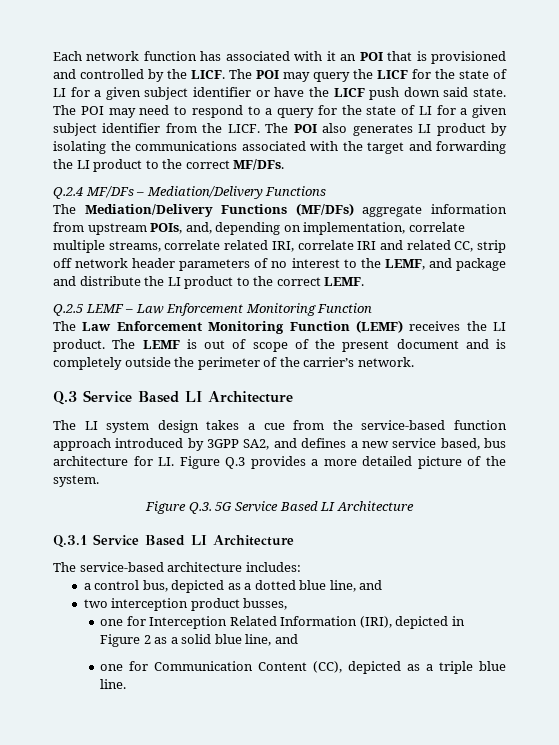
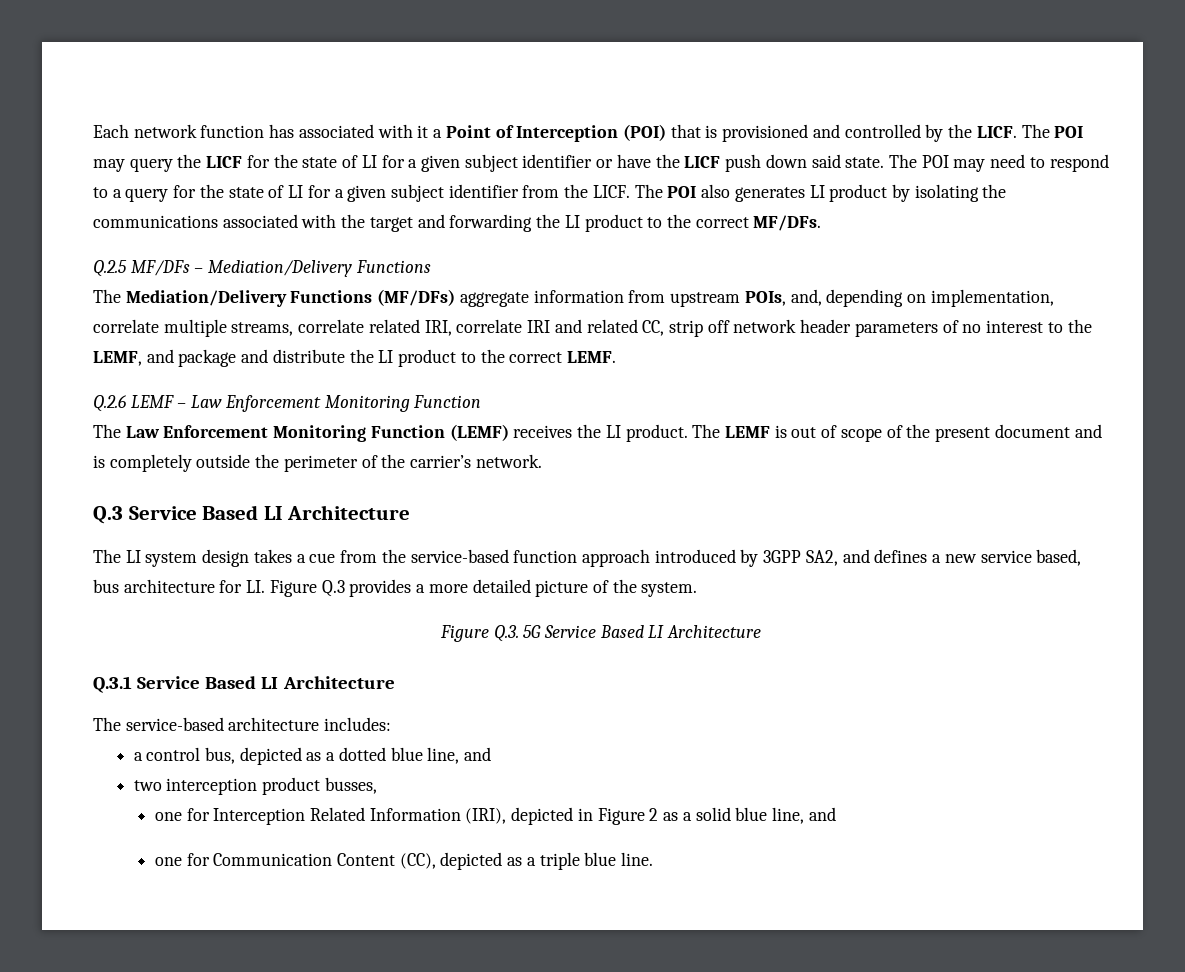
- Each network function has associated with it an POI that is provisioned and controlled by the LICF.
+ Each network function has associated with it a Point of Interception (POI) that is provisioned and controlled by the LICF.
- Q.2.4 MF/DFs – Mediation/Delivery Functions
+ Q.2.5 MF/DFs – Mediation/Delivery Functions
- Q.2.5 LEMF – Law Enforcement Monitoring Function
+ Q.2.6 LEMF – Law Enforcement Monitoring Function

